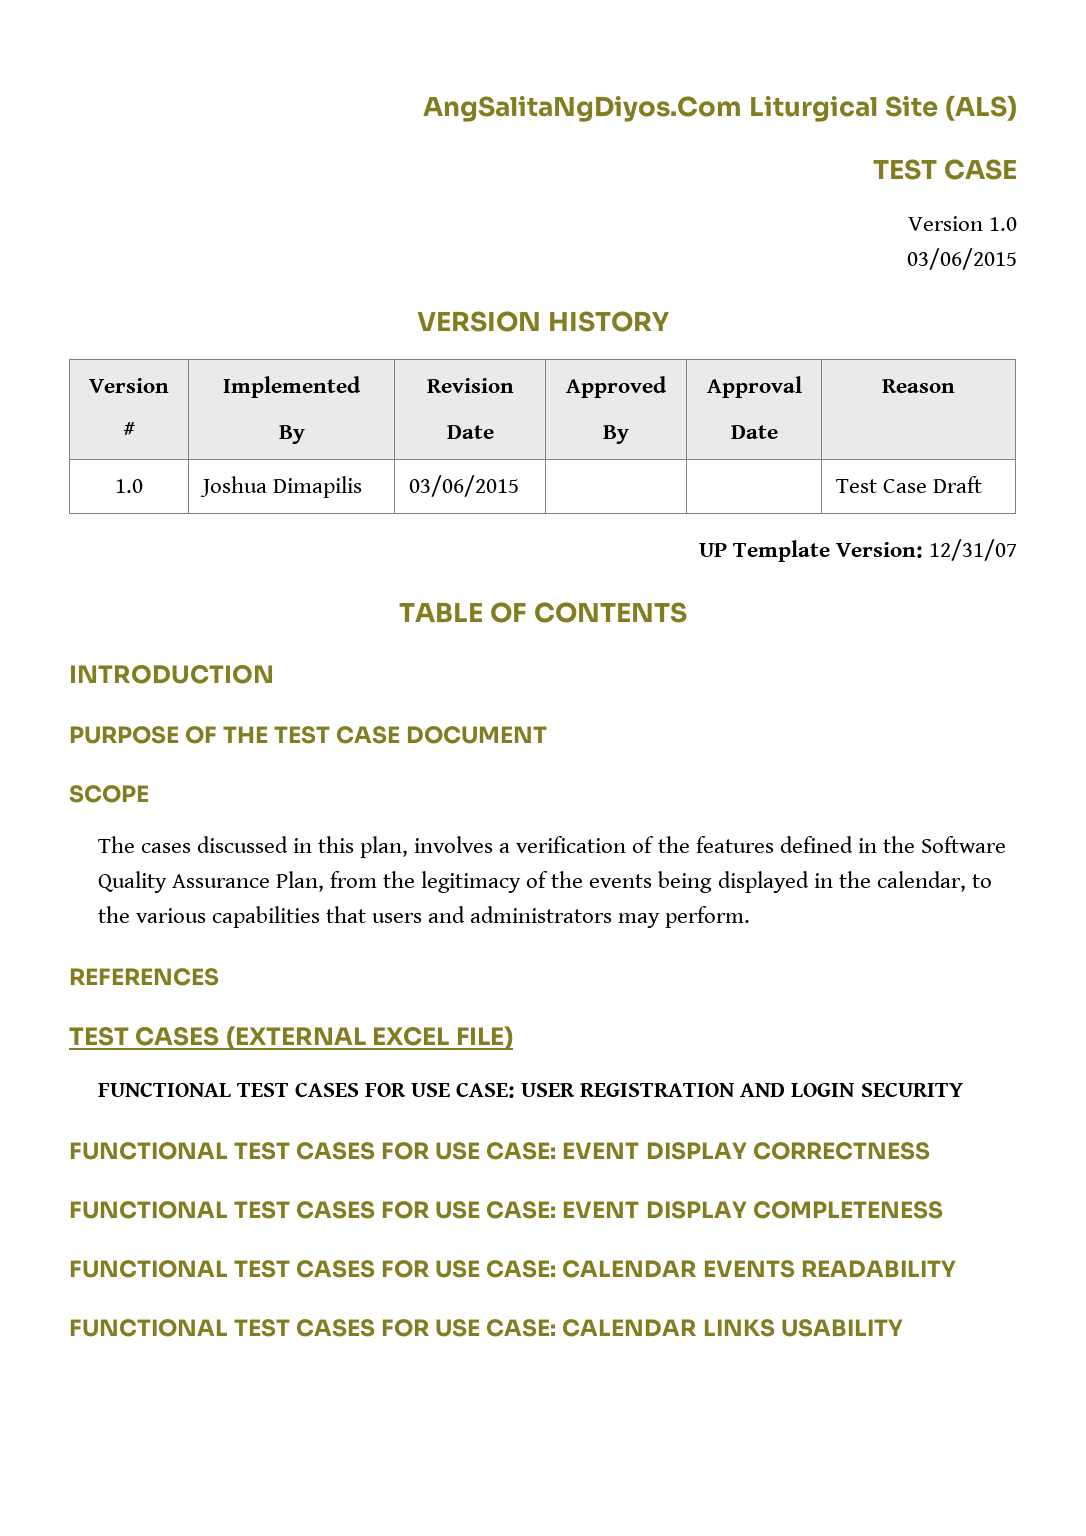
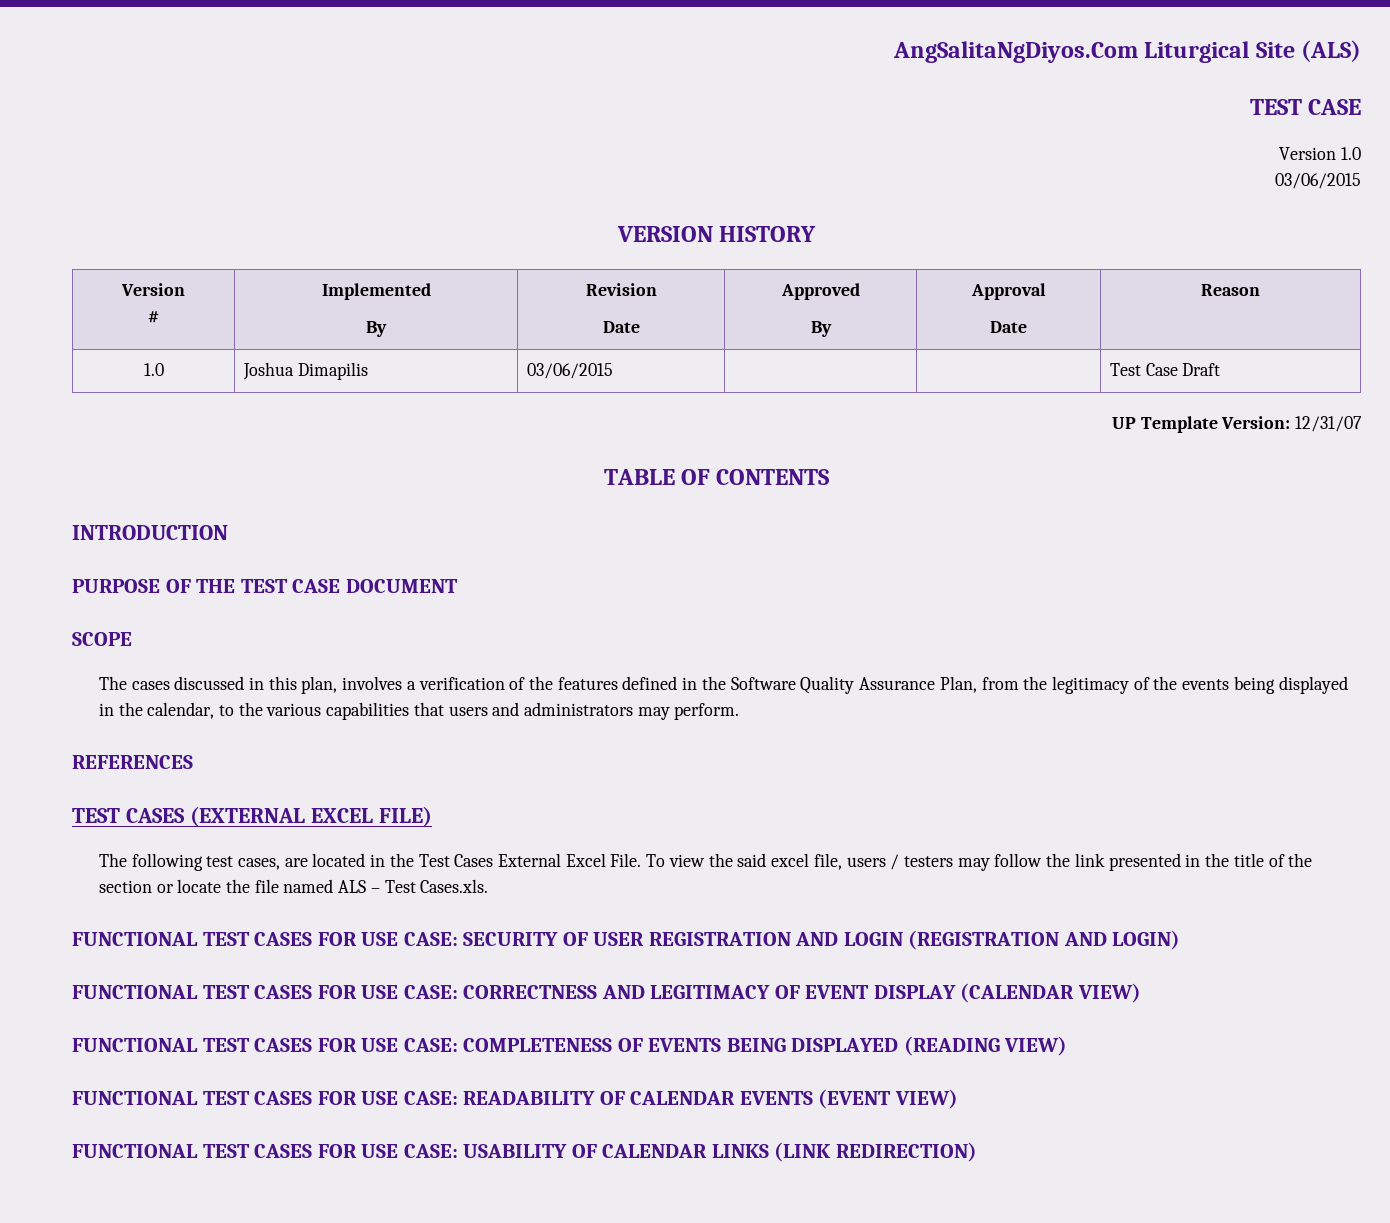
- FUNCTIONAL TEST CASES FOR USE CASE: USER REGISTRATION AND LOGIN SECURITY
- FUNCTIONAL TEST CASES FOR USE CASE: EVENT DISPLAY CORRECTNESS
- FUNCTIONAL TEST CASES FOR USE CASE: EVENT DISPLAY COMPLETENESS
- FUNCTIONAL TEST CASES FOR USE CASE: CALENDAR EVENTS READABILITY
- FUNCTIONAL TEST CASES FOR USE CASE: CALENDAR LINKS USABILITY
+ The following test cases, are located in the Test Cases External Excel File. To view the said excel file, users / testers may follow the link presented in the title of the section or locate the file named ALS – Test Cases.xls.
+ FUNCTIONAL TEST CASES FOR USE CASE: SECURITY OF USER REGISTRATION AND LOGIN (REGISTRATION AND LOGIN)
+ FUNCTIONAL TEST CASES FOR USE CASE: CORRECTNESS AND LEGITIMACY OF EVENT DISPLAY (CALENDAR VIEW)
+ FUNCTIONAL TEST CASES FOR USE CASE: COMPLETENESS OF EVENTS BEING DISPLAYED (READING VIEW)
+ FUNCTIONAL TEST CASES FOR USE CASE: READABILITY OF CALENDAR EVENTS (EVENT VIEW)
+ FUNCTIONAL TEST CASES FOR USE CASE: USABILITY OF CALENDAR LINKS (LINK REDIRECTION)

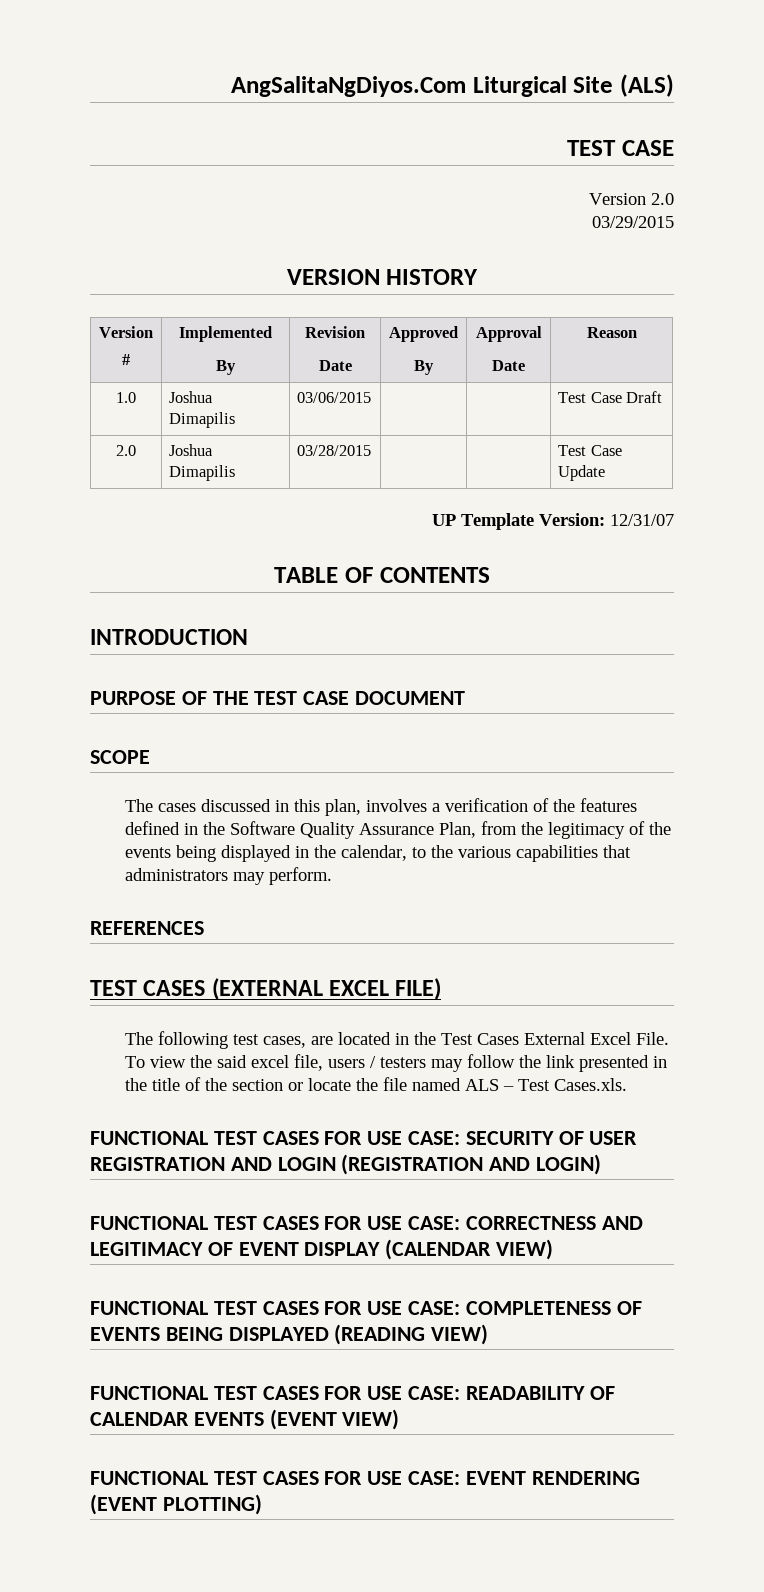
- Version 1.0
- 03/06/2015
+ Version 2.0
+ 03/29/2015
+ 2.0 | Joshua Dimapilis | 03/28/2015 | | | Test Case Update
- The cases discussed in this plan, involves a verification of the features defined in the Software Quality Assurance Plan, from the legitimacy of the events being displayed in the calendar, to the various capabilities that users and administrators may perform.
+ The cases discussed in this plan, involves a verification of the features defined in the Software Quality Assurance Plan, from the legitimacy of the events being displayed in the calendar, to the various capabilities that administrators may perform.
- FUNCTIONAL TEST CASES FOR USE CASE: USABILITY OF CALENDAR LINKS (LINK REDIRECTION)
+ FUNCTIONAL TEST CASES FOR USE CASE: EVENT RENDERING (EVENT PLOTTING)

